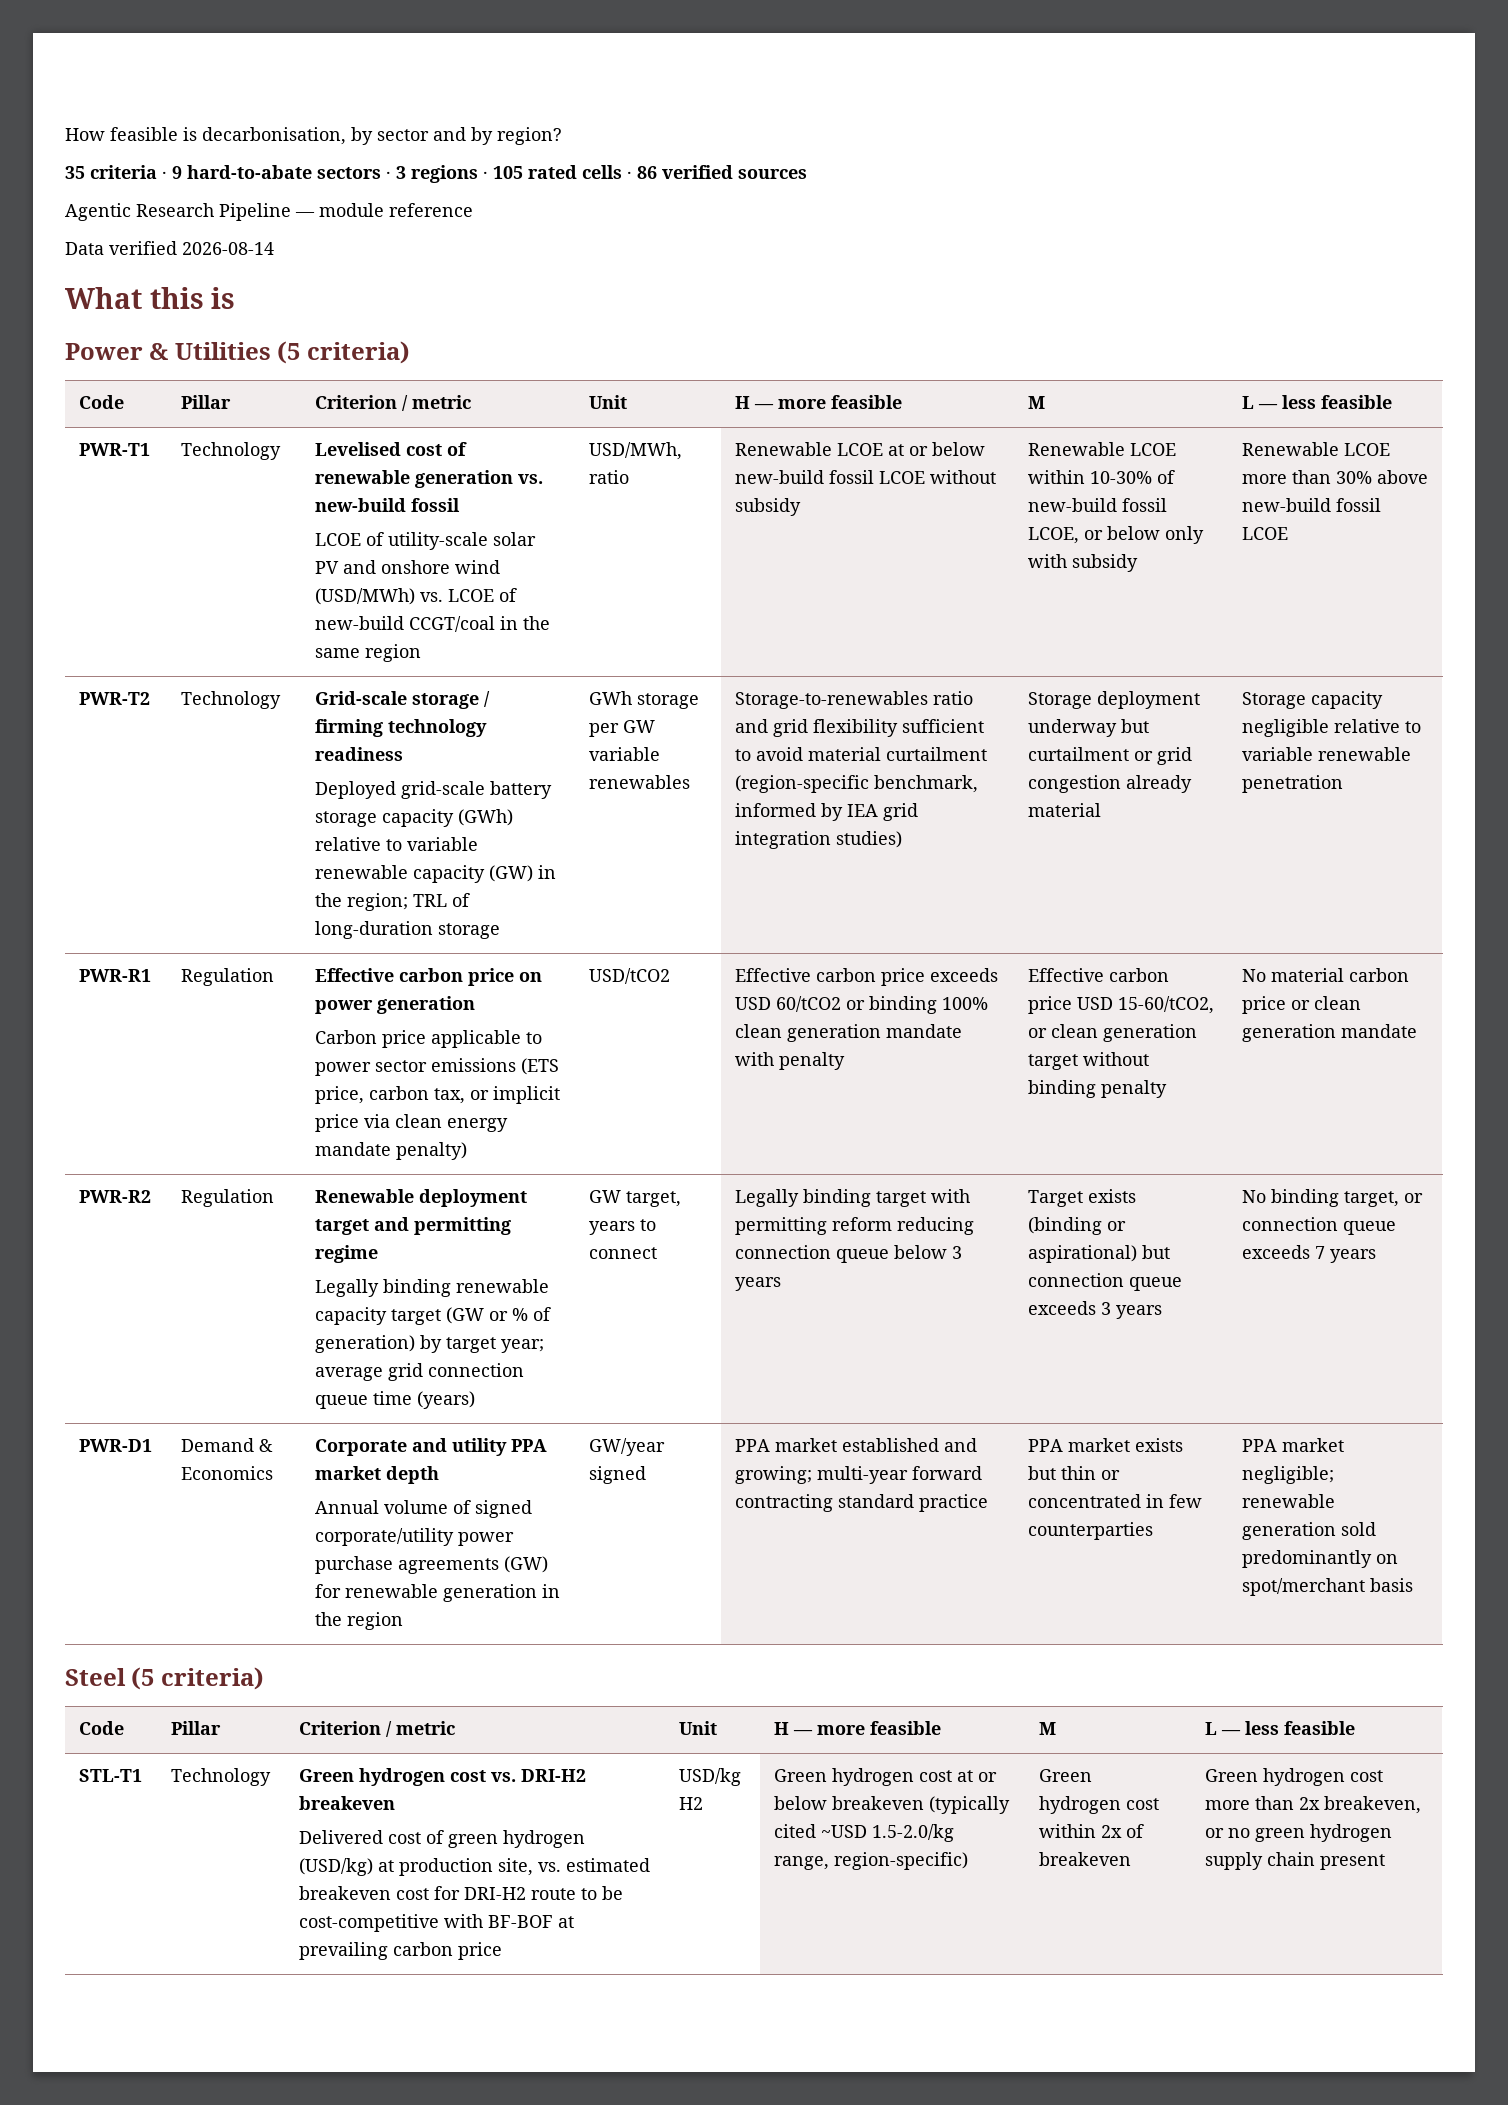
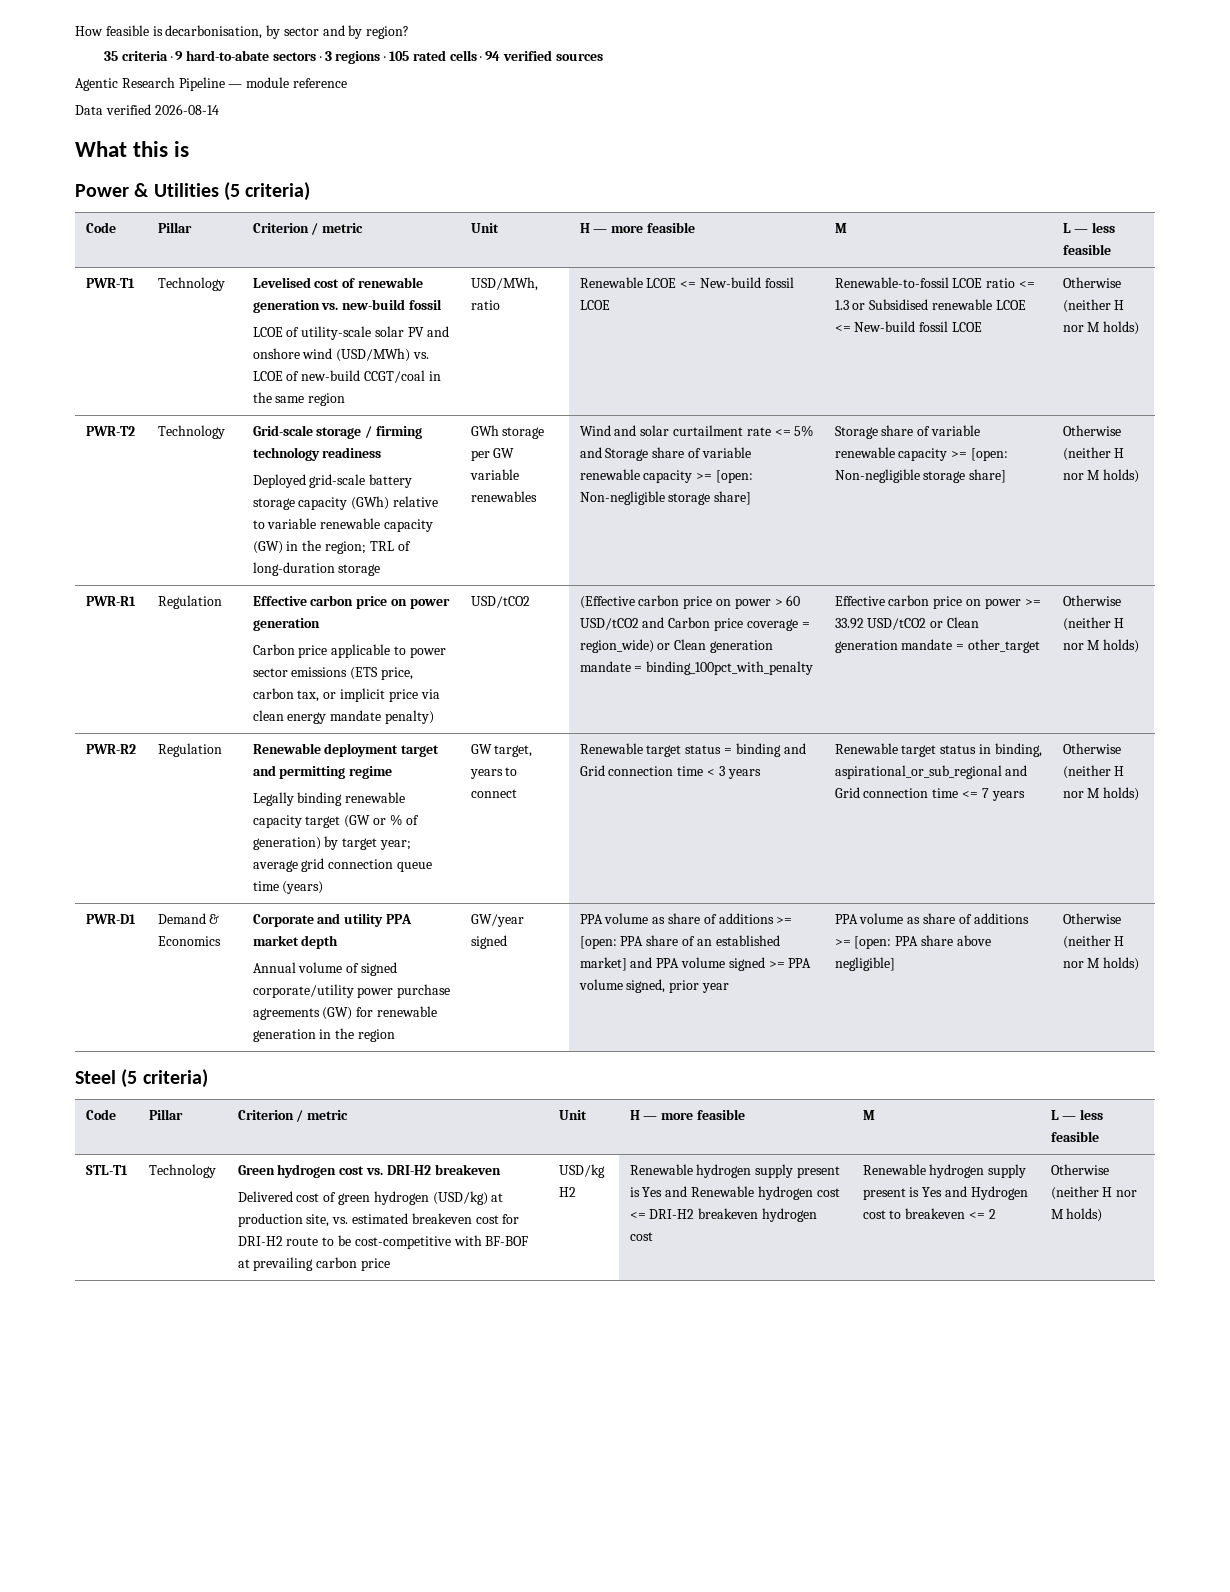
- 35 criteria · 9 hard-to-abate sectors · 3 regions · 105 rated cells · 86 verified sources
+ 35 criteria · 9 hard-to-abate sectors · 3 regions · 105 rated cells · 94 verified sources
- Renewable LCOE at or below new-build fossil LCOE without subsidy | Renewable LCOE within 10-30% of new-build fossil LCOE, or below only with subsidy | Renewable LCOE more than 30% above new-build fossil LCOE
+ Renewable LCOE <= New-build fossil LCOE | Renewable-to-fossil LCOE ratio <= 1.3 or Subsidised renewable LCOE <= New-build fossil LCOE | Otherwise (neither H nor M holds)
- Storage-to-renewables ratio and grid flexibility sufficient to avoid material curtailment (region-specific benchmark, informed by IEA grid integration studies) | Storage deployment underway but curtailment or grid congestion already material | Storage capacity negligible relative to variable renewable penetration
+ Wind and solar curtailment rate <= 5% and Storage share of variable renewable capacity >= [open: Non-negligible storage share] | Storage share of variable renewable capacity >= [open: Non-negligible storage share] | Otherwise (neither H nor M holds)
- Effective carbon price exceeds USD 60/tCO2 or binding 100% clean generation mandate with penalty | Effective carbon price USD 15-60/tCO2, or clean generation target without binding penalty | No material carbon price or clean generation mandate
+ (Effective carbon price on power > 60 USD/tCO2 and Carbon price coverage = region_wide) or Clean generation mandate = binding_100pct_with_penalty | Effective carbon price on power >= 33.92 USD/tCO2 or Clean generation mandate = other_target | Otherwise (neither H nor M holds)
- Legally binding target with permitting reform reducing connection queue below 3 years | Target exists (binding or aspirational) but connection queue exceeds 3 years | No binding target, or connection queue exceeds 7 years
+ Renewable target status = binding and Grid connection time < 3 years | Renewable target status in binding, aspirational_or_sub_regional and Grid connection time <= 7 years | Otherwise (neither H nor M holds)
- PPA market established and growing; multi-year forward contracting standard practice | PPA market exists but thin or concentrated in few counterparties | PPA market negligible; renewable generation sold predominantly on spot/merchant basis
+ PPA volume as share of additions >= [open: PPA share of an established market] and PPA volume signed >= PPA volume signed, prior year | PPA volume as share of additions >= [open: PPA share above negligible] | Otherwise (neither H nor M holds)
- Green hydrogen cost at or below breakeven (typically cited ~USD 1.5-2.0/kg range, region-specific) | Green hydrogen cost within 2x of breakeven | Green hydrogen cost more than 2x breakeven, or no green hydrogen supply chain present
+ Renewable hydrogen supply present is Yes and Renewable hydrogen cost <= DRI-H2 breakeven hydrogen cost | Renewable hydrogen supply present is Yes and Hydrogen cost to breakeven <= 2 | Otherwise (neither H nor M holds)

